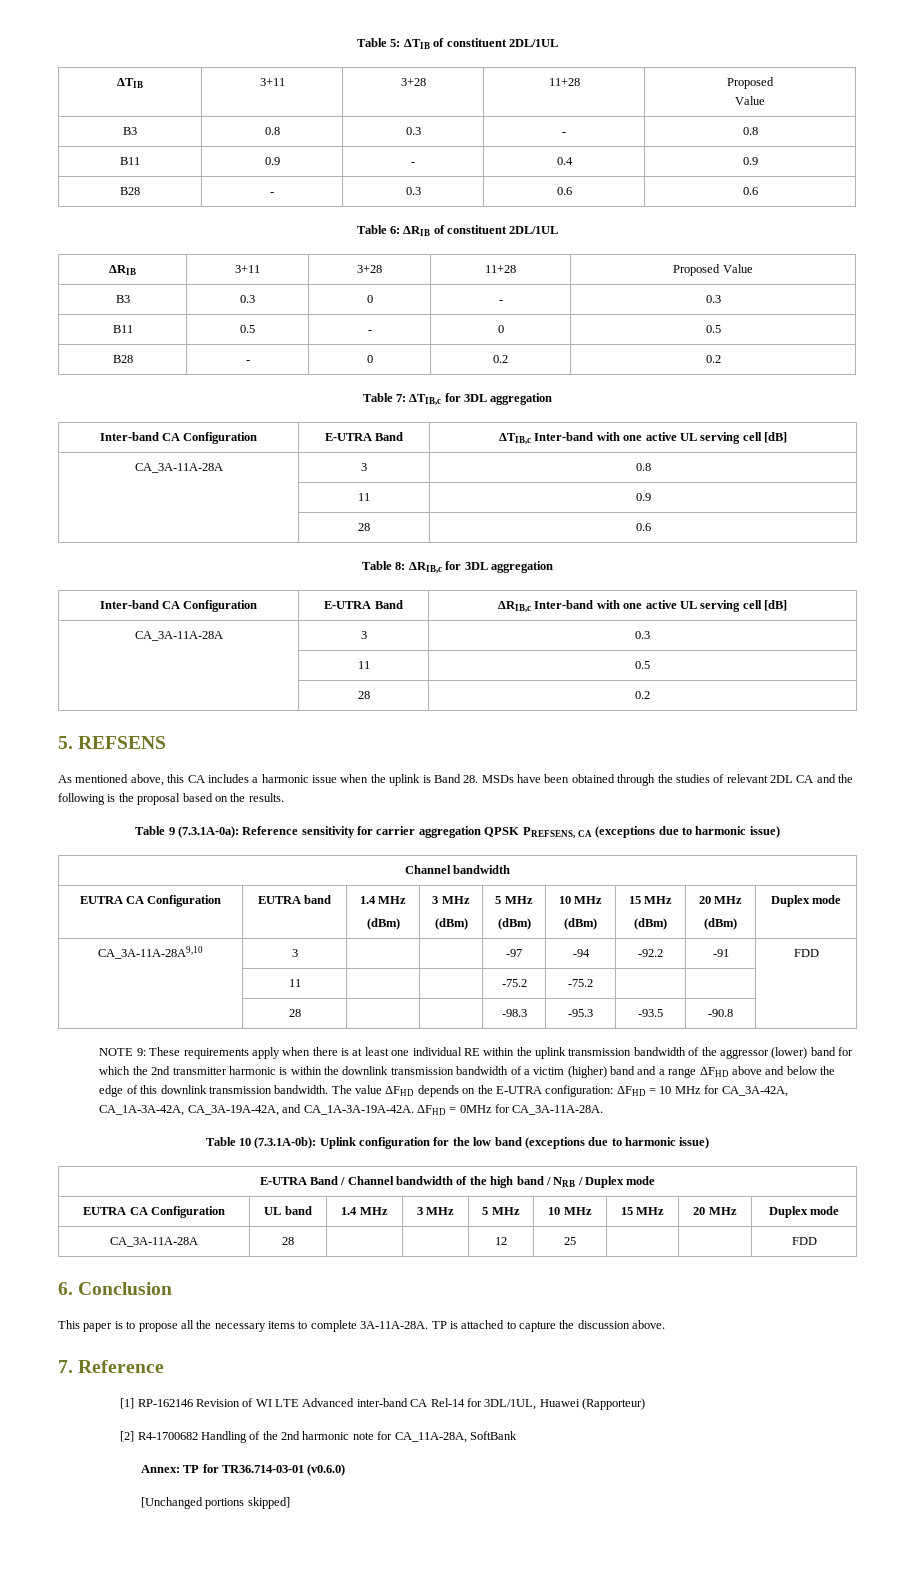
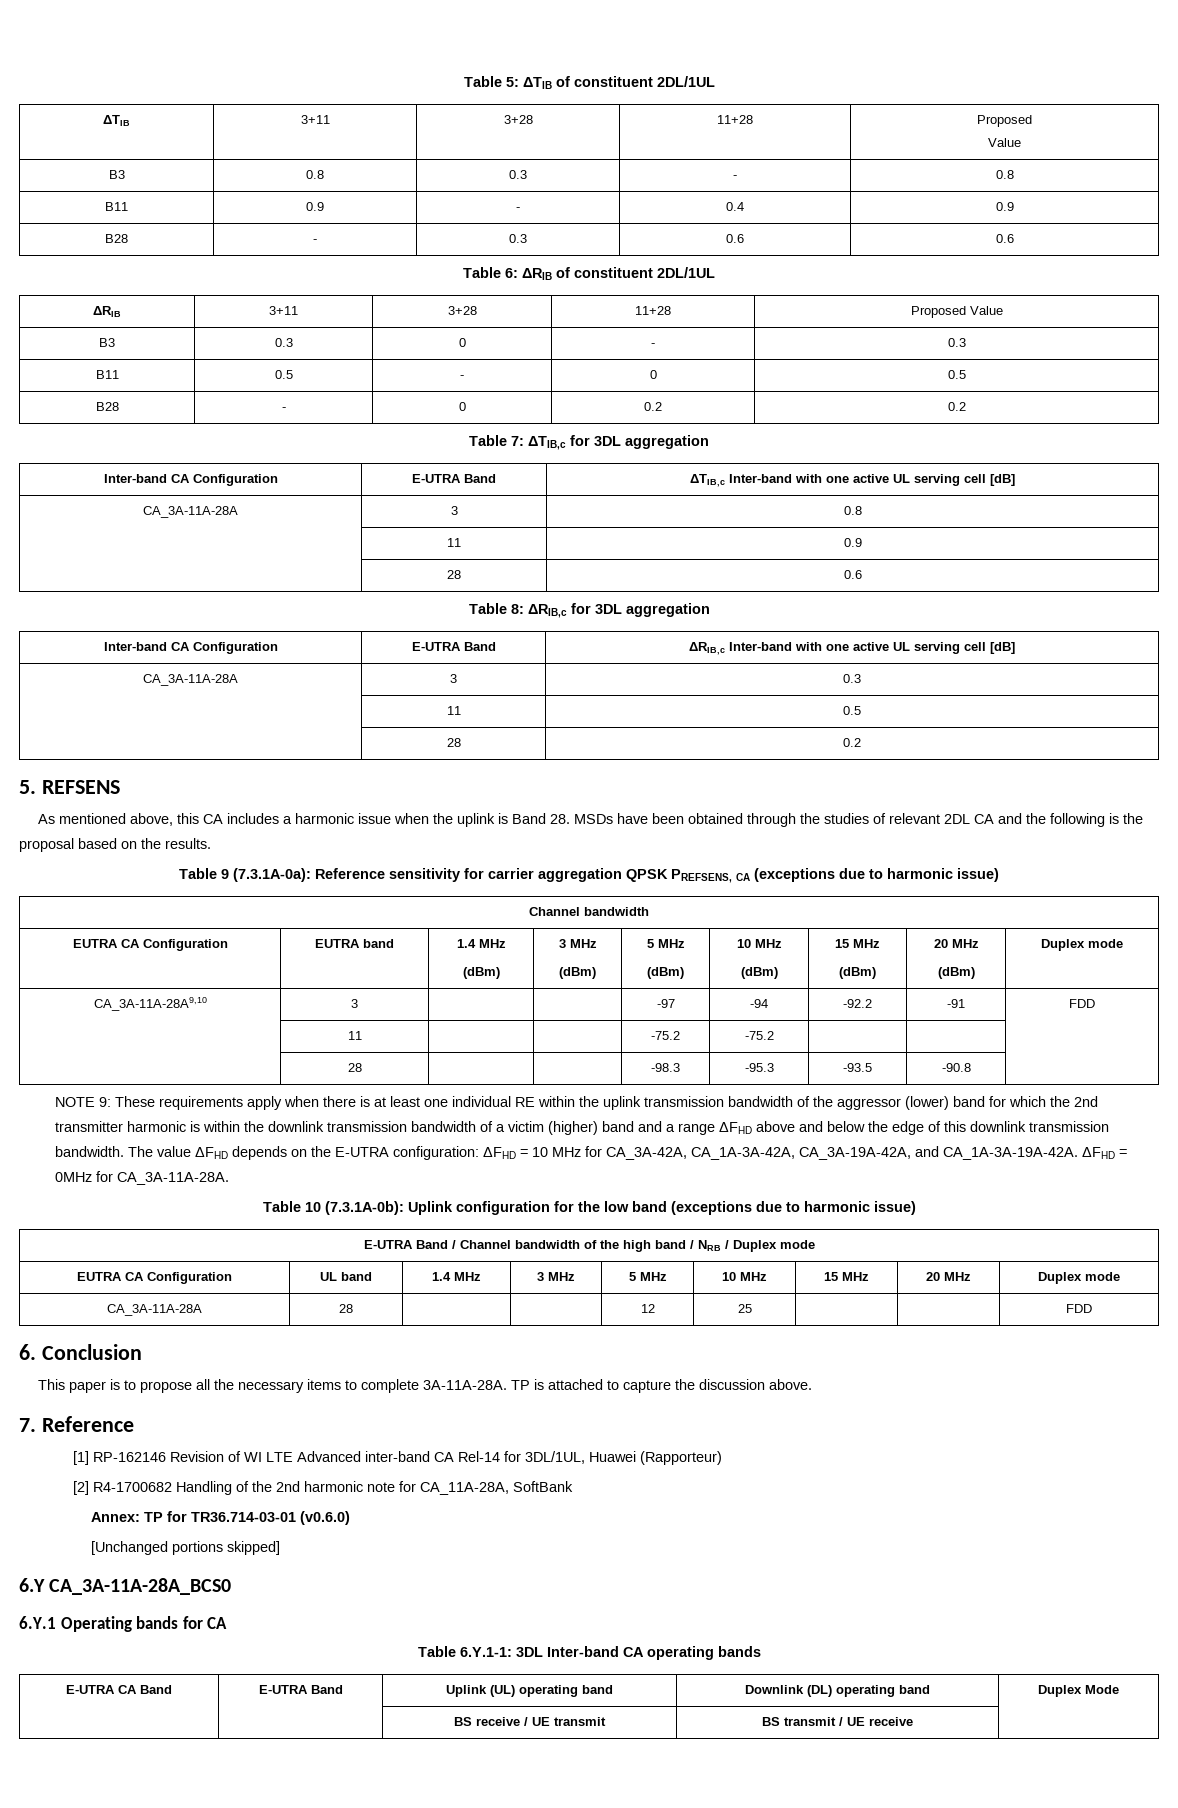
+ 6.Y CA_3A-11A-28A_BCS0
+ 6.Y.1 Operating bands for CA
+ Table 6.Y.1-1: 3DL Inter-band CA operating bands
+ E-UTRA CA Band | E-UTRA Band | Uplink (UL) operating band | Downlink (DL) operating band | Duplex Mode
+ | | BS receive / UE transmit | BS transmit / UE receive |

